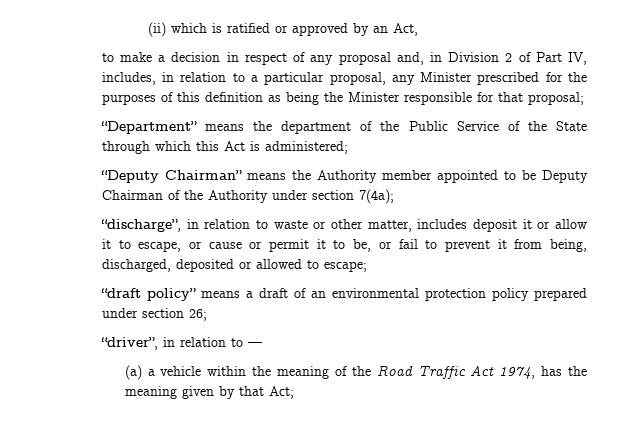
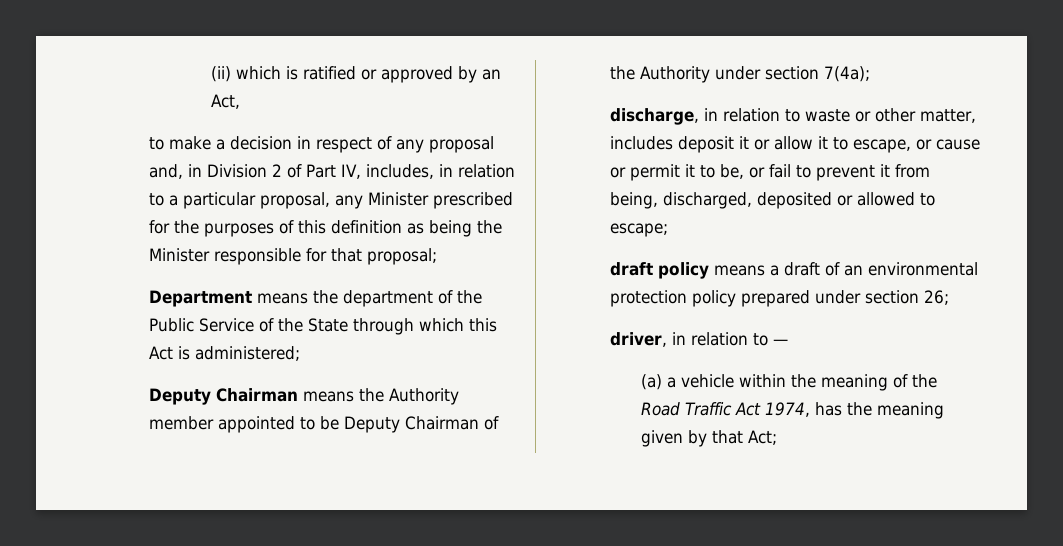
- “Department” means the department of the Public Service of the State through which this Act is administered;
+ Department means the department of the Public Service of the State through which this Act is administered;
- “Deputy Chairman” means the Authority member appointed to be Deputy Chairman of the Authority under section 7(4a);
+ Deputy Chairman means the Authority member appointed to be Deputy Chairman of the Authority under section 7(4a);
- “discharge”, in relation to waste or other matter, includes deposit it or allow it to escape, or cause or permit it to be, or fail to prevent it from being, discharged, deposited or allowed to escape;
+ discharge, in relation to waste or other matter, includes deposit it or allow it to escape, or cause or permit it to be, or fail to prevent it from being, discharged, deposited or allowed to escape;
- “draft policy” means a draft of an environmental protection policy prepared under section 26;
+ draft policy means a draft of an environmental protection policy prepared under section 26;
- “driver”, in relation to —
+ driver, in relation to —

